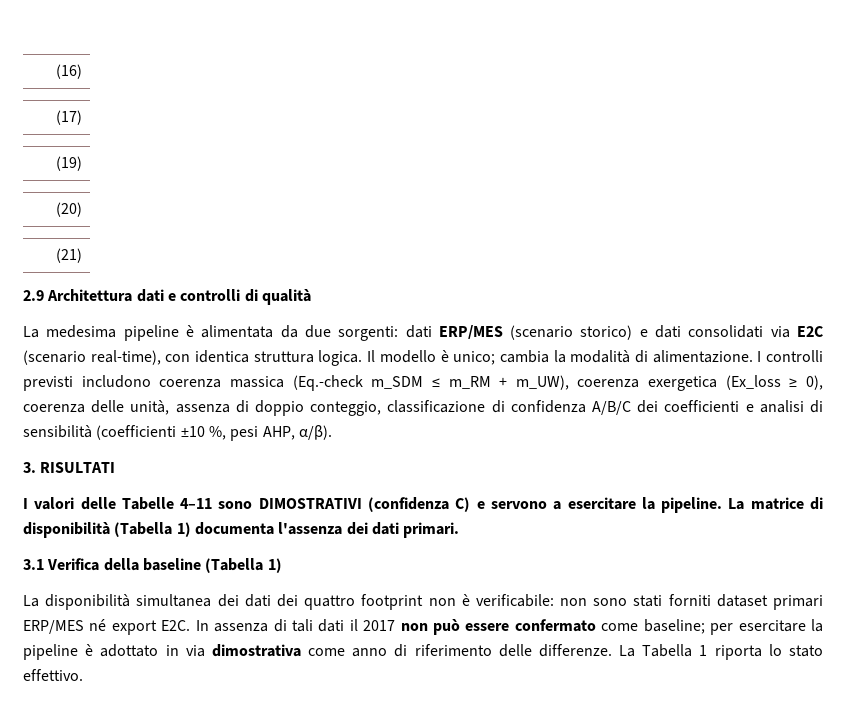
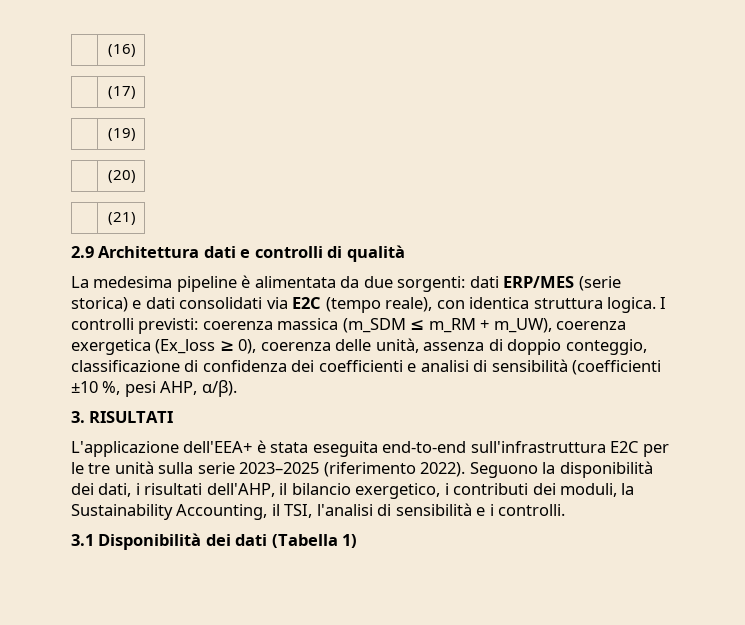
- La medesima pipeline è alimentata da due sorgenti: dati ERP/MES (scenario storico) e dati consolidati via E2C (scenario real-time), con identica struttura logica.
+ La medesima pipeline è alimentata da due sorgenti: dati ERP/MES (serie storica) e dati consolidati via E2C (tempo reale), con identica struttura logica.
- Il modello è unico; cambia la modalità di alimentazione. I controlli previsti includono coerenza massica (Eq.-check m_SDM ≤ m_RM + m_UW), coerenza exergetica (Ex_loss ≥ 0), coerenza delle unità, assenza di doppio conteggio, classificazione di confidenza A/B/C dei coefficienti e analisi di sensibilità (coefficienti ±10 %, pesi AHP, α/β).
+ I controlli previsti: coerenza massica (m_SDM ≤ m_RM + m_UW), coerenza exergetica (Ex_loss ≥ 0), coerenza delle unità, assenza di doppio conteggio, classificazione di confidenza dei coefficienti e analisi di sensibilità (coefficienti ±10 %, pesi AHP, α/β).
- I valori delle Tabelle 4–11 sono DIMOSTRATIVI (confidenza C) e servono a esercitare la pipeline. La matrice di disponibilità (Tabella 1) documenta l'assenza dei dati primari.
- 3.1 Verifica della baseline (Tabella 1)
- La disponibilità simultanea dei dati dei quattro footprint non è verificabile: non sono stati forniti dataset primari ERP/MES né export E2C. In assenza di tali dati il 2017 non può essere confermato come baseline; per esercitare la pipeline è adottato in via dimostrativa come anno di riferimento delle differenze. La Tabella 1 riporta lo stato effettivo.
+ L'applicazione dell'EEA+ è stata eseguita end-to-end sull'infrastruttura E2C per le tre unità sulla serie 2023–2025 (riferimento 2022). Seguono la disponibilità dei dati, i risultati dell'AHP, il bilancio exergetico, i contributi dei moduli, la Sustainability Accounting, il TSI, l'analisi di sensibilità e i controlli.
+ 3.1 Disponibilità dei dati (Tabella 1)

